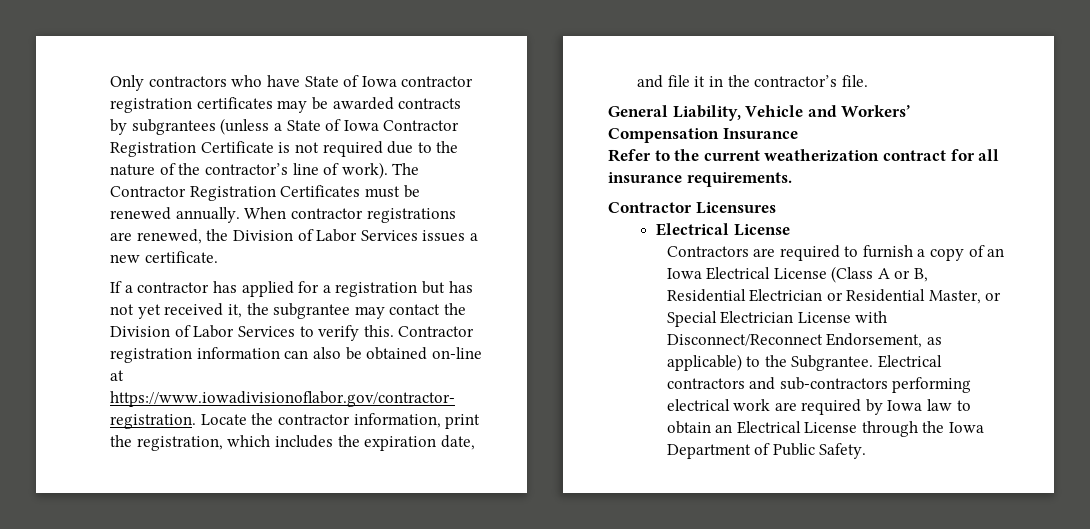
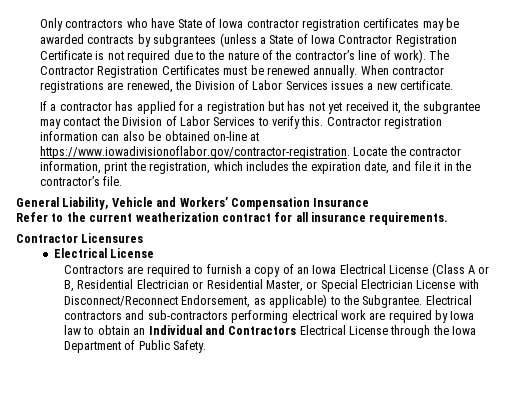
- Electrical contractors and sub-contractors performing electrical work are required by Iowa law to obtain an Electrical License through the Iowa Department of Public Safety.
+ Electrical contractors and sub-contractors performing electrical work are required by Iowa law to obtain an Individual and Contractors Electrical License through the Iowa Department of Public Safety.

